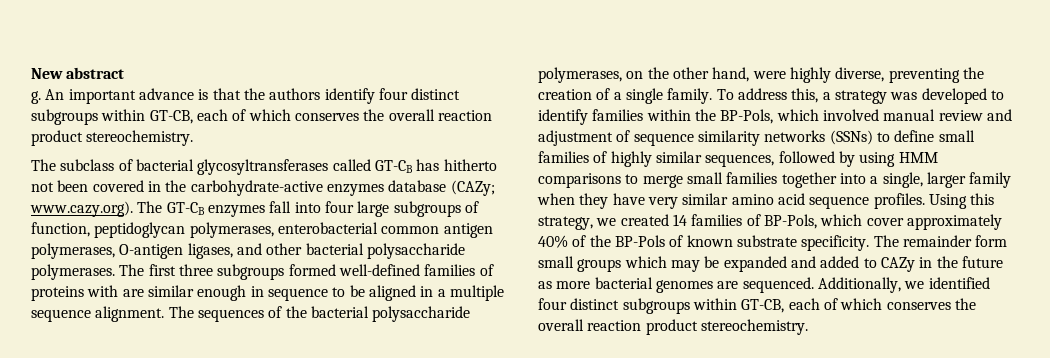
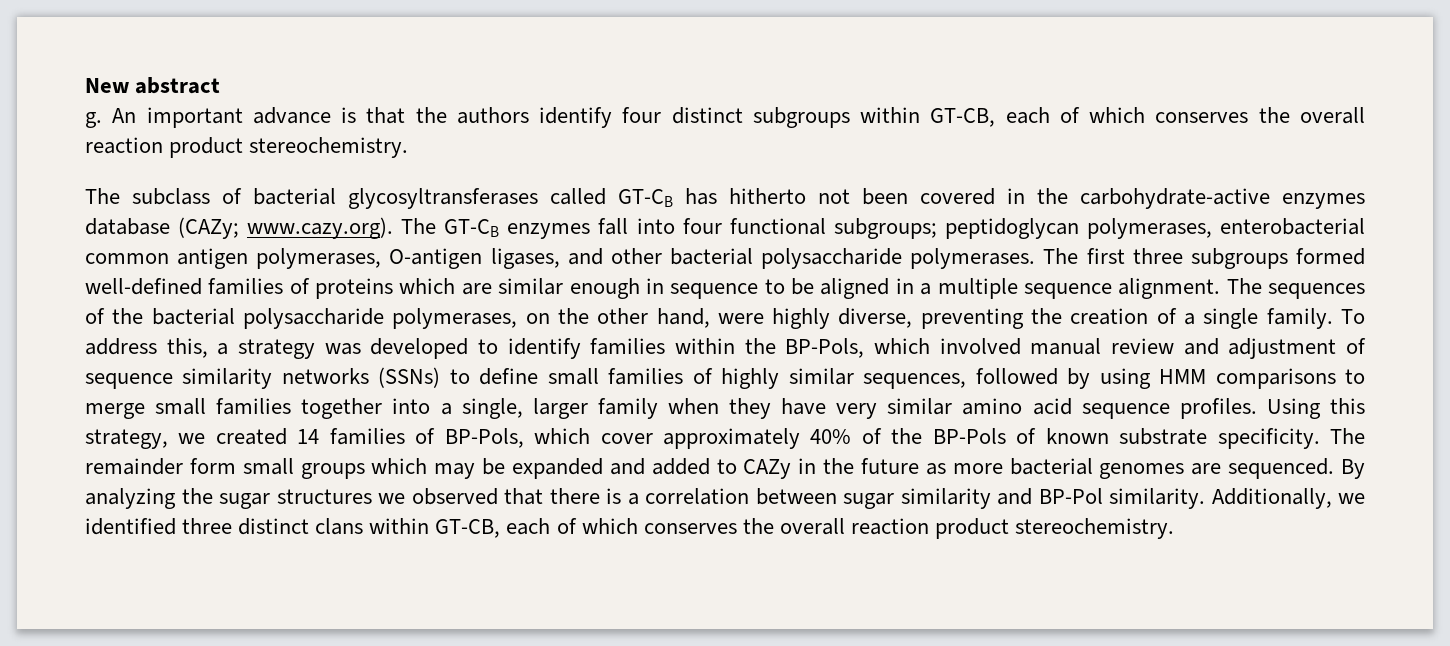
- The subclass of bacterial glycosyltransferases called GT-CB has hitherto not been covered in the carbohydrate-active enzymes database (CAZy; www.cazy.org). The GT-CB enzymes fall into four large subgroups of function, peptidoglycan polymerases, enterobacterial common antigen polymerases, O-antigen ligases, and other bacterial polysaccharide polymerases.
+ The subclass of bacterial glycosyltransferases called GT-CB has hitherto not been covered in the carbohydrate-active enzymes database (CAZy; www.cazy.org). The GT-CB enzymes fall into four functional subgroups; peptidoglycan polymerases, enterobacterial common antigen polymerases, O-antigen ligases, and other bacterial polysaccharide polymerases.
- The first three subgroups formed well-defined families of proteins with are similar enough in sequence to be aligned in a multiple sequence alignment.
+ The first three subgroups formed well-defined families of proteins which are similar enough in sequence to be aligned in a multiple sequence alignment.
- Additionally, we identified four distinct subgroups within GT-CB, each of which conserves the overall reaction product stereochemistry.
+ By analyzing the sugar structures we observed that there is a correlation between sugar similarity and BP-Pol similarity. Additionally, we identified three distinct clans within GT-CB, each of which conserves the overall reaction product stereochemistry.

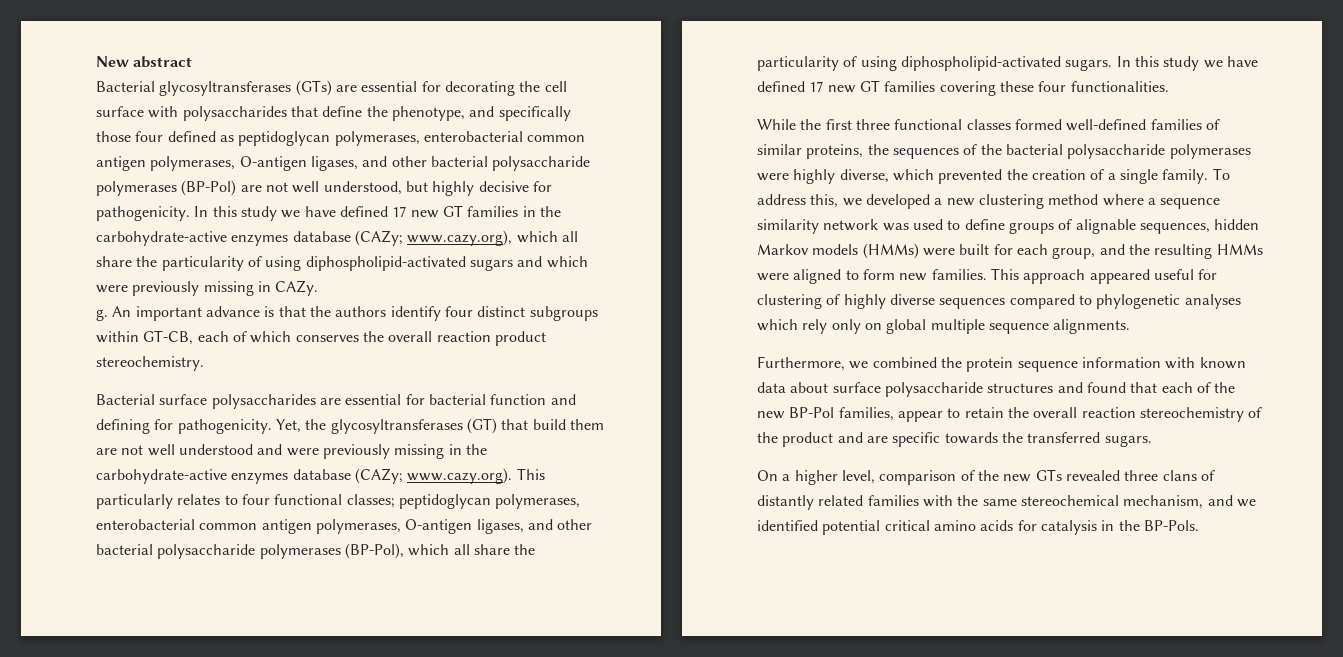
+ Bacterial glycosyltransferases (GTs) are essential for decorating the cell surface with polysaccharides that define the phenotype, and specifically those four defined as peptidoglycan polymerases, enterobacterial common antigen polymerases, O-antigen ligases, and other bacterial polysaccharide polymerases (BP-Pol) are not well understood, but highly decisive for pathogenicity. In this study we have defined 17 new GT families in the carbohydrate-active enzymes database (CAZy; www.cazy.org), which all share the particularity of using diphospholipid-activated sugars and which were previously missing in CAZy.
- The subclass of bacterial glycosyltransferases called GT-CB has hitherto not been covered in the carbohydrate-active enzymes database (CAZy; www.cazy.org). The GT-CB enzymes fall into four functional subgroups; peptidoglycan polymerases, enterobacterial common antigen polymerases, O-antigen ligases, and other bacterial polysaccharide polymerases. The first three subgroups formed well-defined families of proteins which are similar enough in sequence to be aligned in a multiple sequence alignment. The sequences of the bacterial polysaccharide polymerases, on the other hand, were highly diverse, preventing the creation of a single family.
+ Bacterial surface polysaccharides are essential for bacterial function and defining for pathogenicity. Yet, the glycosyltransferases (GT) that build them are not well understood and were previously missing in the carbohydrate-active enzymes database (CAZy; www.cazy.org). This particularly relates to four functional classes; peptidoglycan polymerases, enterobacterial common antigen polymerases, O-antigen ligases, and other bacterial polysaccharide polymerases (BP-Pol), which all share the particularity of using diphospholipid-activated sugars. In this study we have defined 17 new GT families covering these four functionalities.
+ While the first three functional classes formed well-defined families of similar proteins, the sequences of the bacterial polysaccharide polymerases were highly diverse, which prevented the creation of a single family.
- To address this, a strategy was developed to identify families within the BP-Pols, which involved manual review and adjustment of sequence similarity networks (SSNs) to define small families of highly similar sequences, followed by using HMM comparisons to merge small families together into a single, larger family when they have very similar amino acid sequence profiles. Using this strategy, we created 14 families of BP-Pols, which cover approximately 40% of the BP-Pols of known substrate specificity. The remainder form small groups which may be expanded and added to CAZy in the future as more bacterial genomes are sequenced. By analyzing the sugar structures we observed that there is a correlation between sugar similarity and BP-Pol similarity. Additionally, we identified three distinct clans within GT-CB, each of which conserves the overall reaction product stereochemistry.
+ To address this, we developed a new clustering method where a sequence similarity network was used to define groups of alignable sequences, hidden Markov models (HMMs) were built for each group, and the resulting HMMs were aligned to form new families. This approach appeared useful for clustering of highly diverse sequences compared to phylogenetic analyses which rely only on global multiple sequence alignments.
+ Furthermore, we combined the protein sequence information with known data about surface polysaccharide structures and found that each of the new BP-Pol families, appear to retain the overall reaction stereochemistry of the product and are specific towards the transferred sugars.
+ On a higher level, comparison of the new GTs revealed three clans of distantly related families with the same stereochemical mechanism, and we identified potential critical amino acids for catalysis in the BP-Pols.

